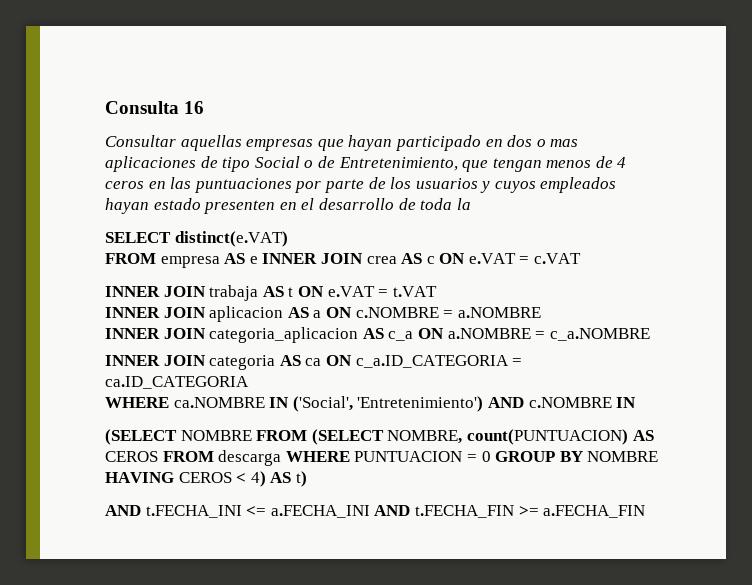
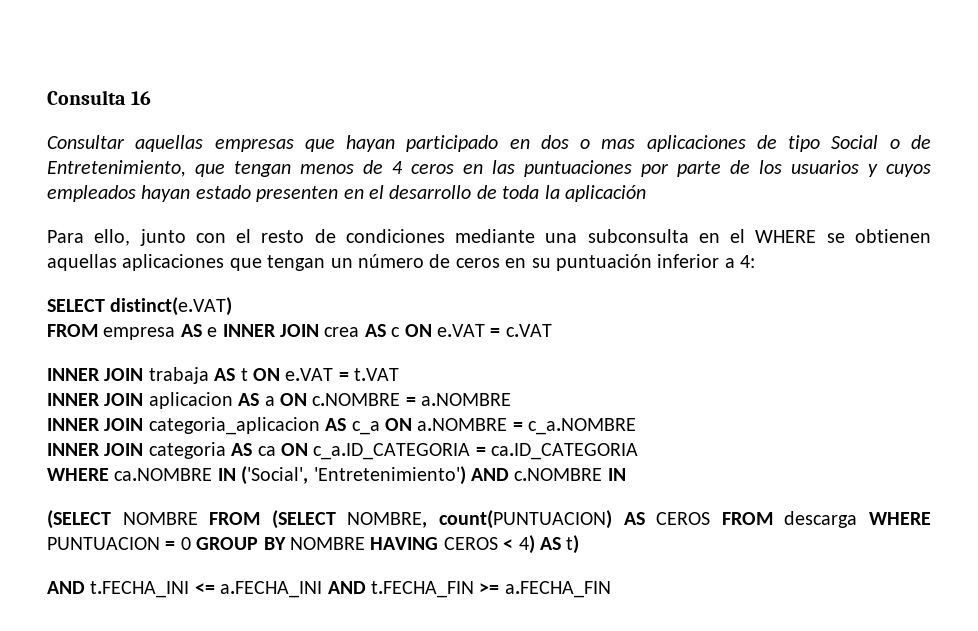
- Consultar aquellas empresas que hayan participado en dos o mas aplicaciones de tipo Social o de Entretenimiento, que tengan menos de 4 ceros en las puntuaciones por parte de los usuarios y cuyos empleados hayan estado presenten en el desarrollo de toda la
+ Consultar aquellas empresas que hayan participado en dos o mas aplicaciones de tipo Social o de Entretenimiento, que tengan menos de 4 ceros en las puntuaciones por parte de los usuarios y cuyos empleados hayan estado presenten en el desarrollo de toda la aplicación
+ Para ello, junto con el resto de condiciones mediante una subconsulta en el WHERE se obtienen aquellas aplicaciones que tengan un número de ceros en su puntuación inferior a 4:

